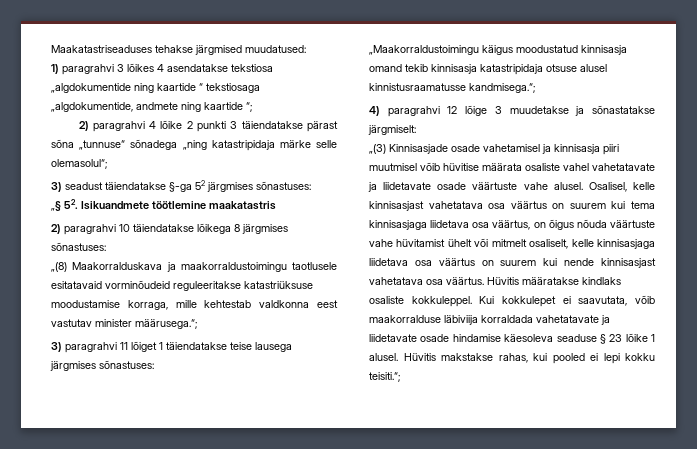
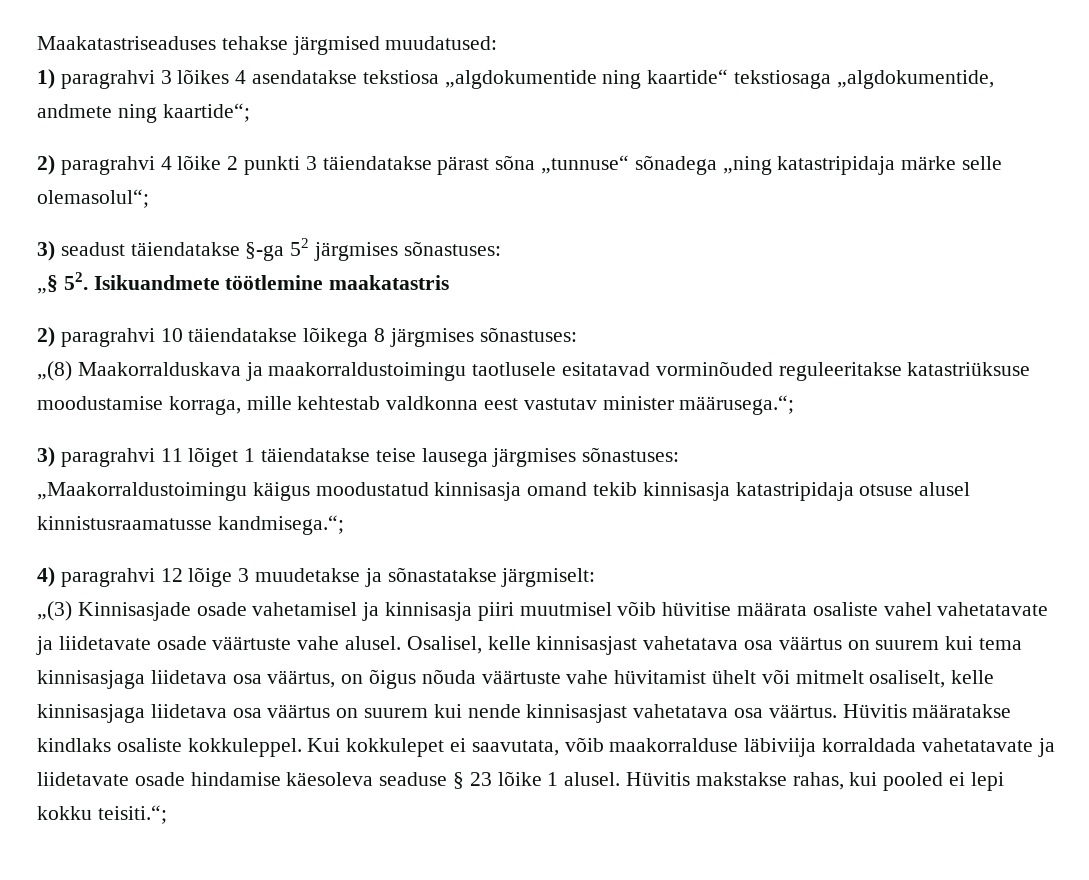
- 1) paragrahvi 3 lõikes 4 asendatakse tekstiosa „algdokumentide ning kaartide “ tekstiosaga „algdokumentide, andmete ning kaartide “;
+ 1) paragrahvi 3 lõikes 4 asendatakse tekstiosa „algdokumentide ning kaartide“ tekstiosaga „algdokumentide, andmete ning kaartide“;
- „(8) Maakorralduskava ja maakorraldustoimingu taotlusele esitatavaid vorminõudeid reguleeritakse katastriüksuse moodustamise korraga, mille kehtestab valdkonna eest vastutav minister määrusega.“;
+ „(8) Maakorralduskava ja maakorraldustoimingu taotlusele esitatavad vorminõuded reguleeritakse katastriüksuse moodustamise korraga, mille kehtestab valdkonna eest vastutav minister määrusega.“;

